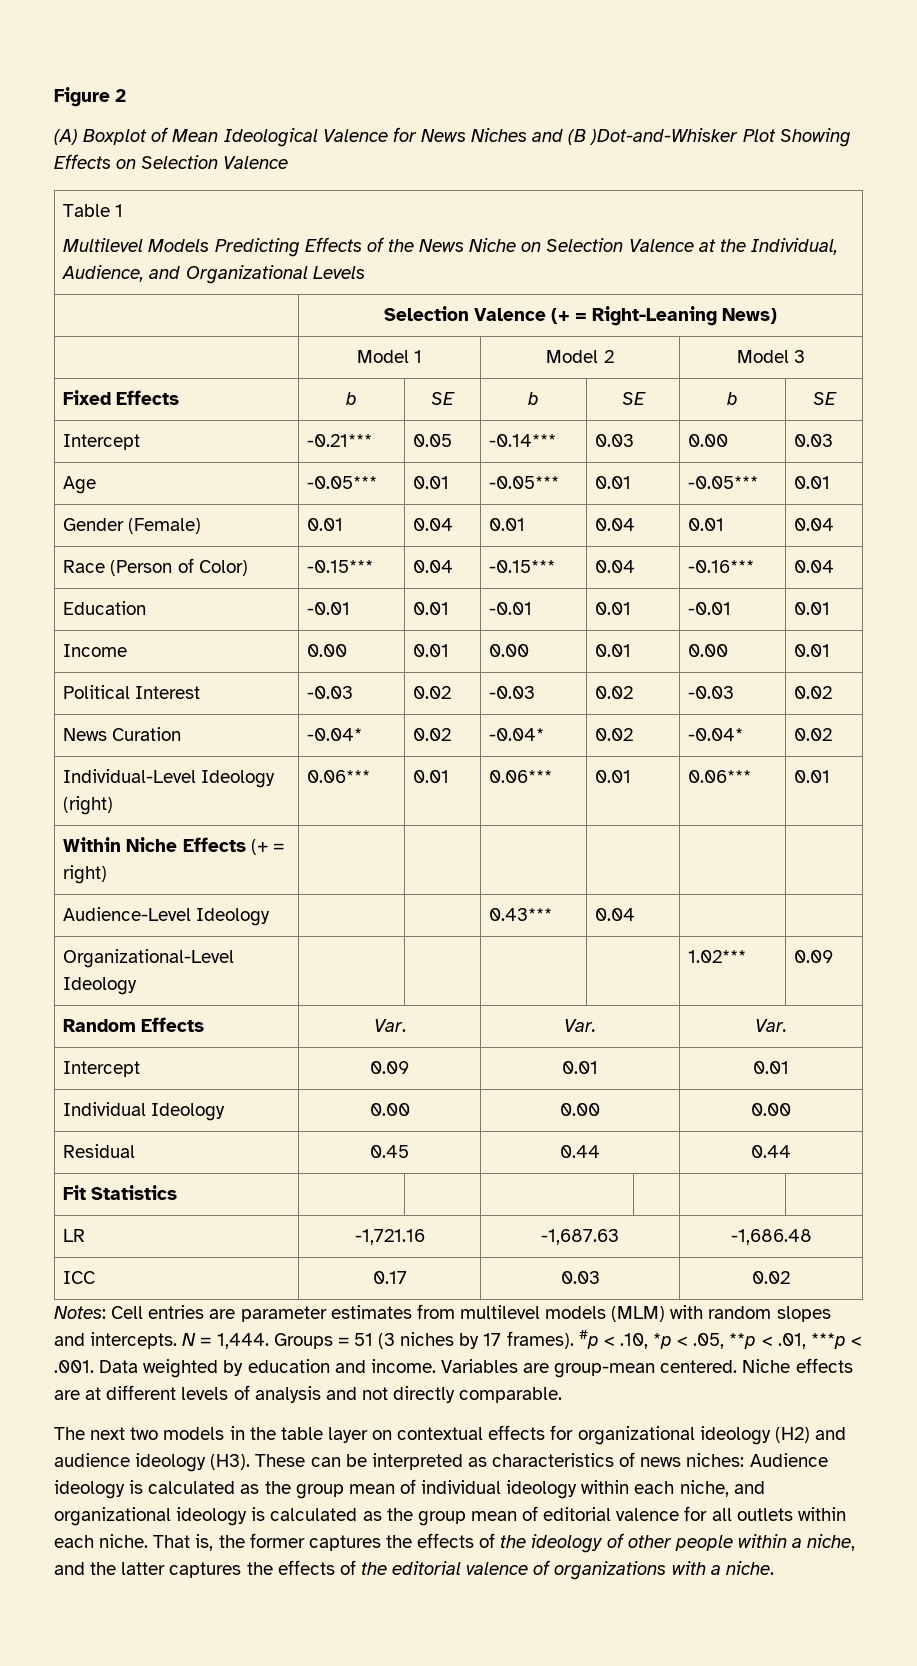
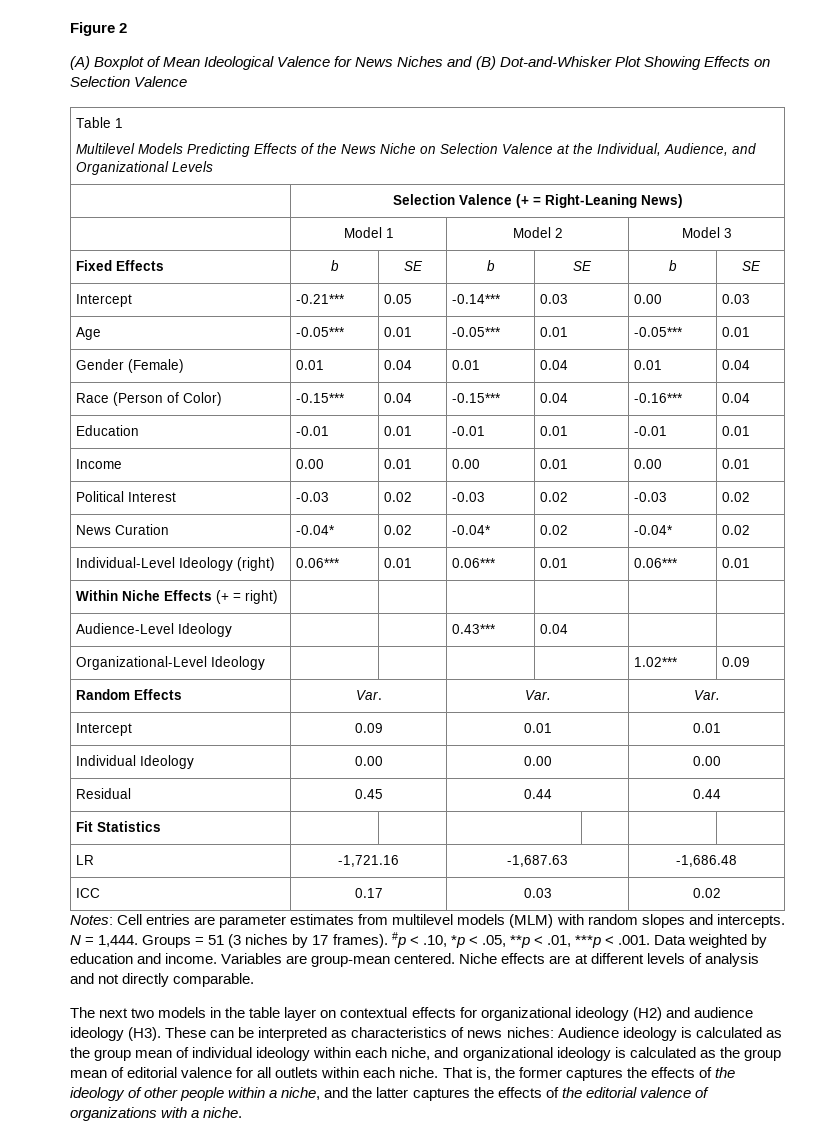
- (A) Boxplot of Mean Ideological Valence for News Niches and (B )Dot-and-Whisker Plot Showing Effects on Selection Valence
+ (A) Boxplot of Mean Ideological Valence for News Niches and (B) Dot-and-Whisker Plot Showing Effects on Selection Valence

